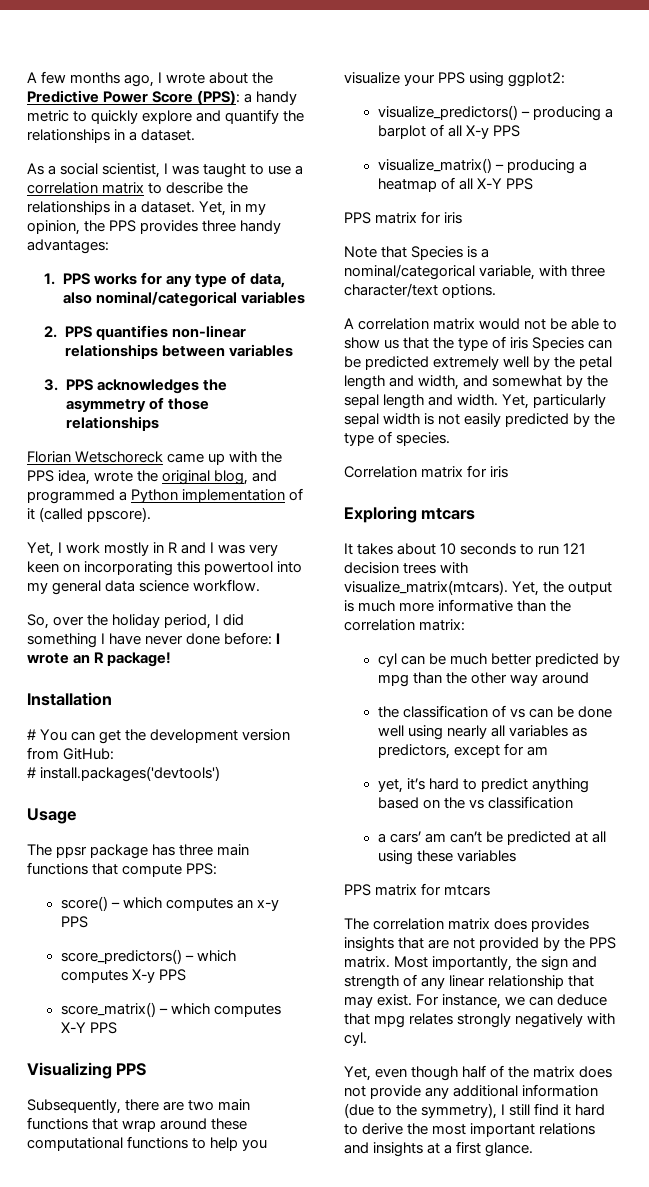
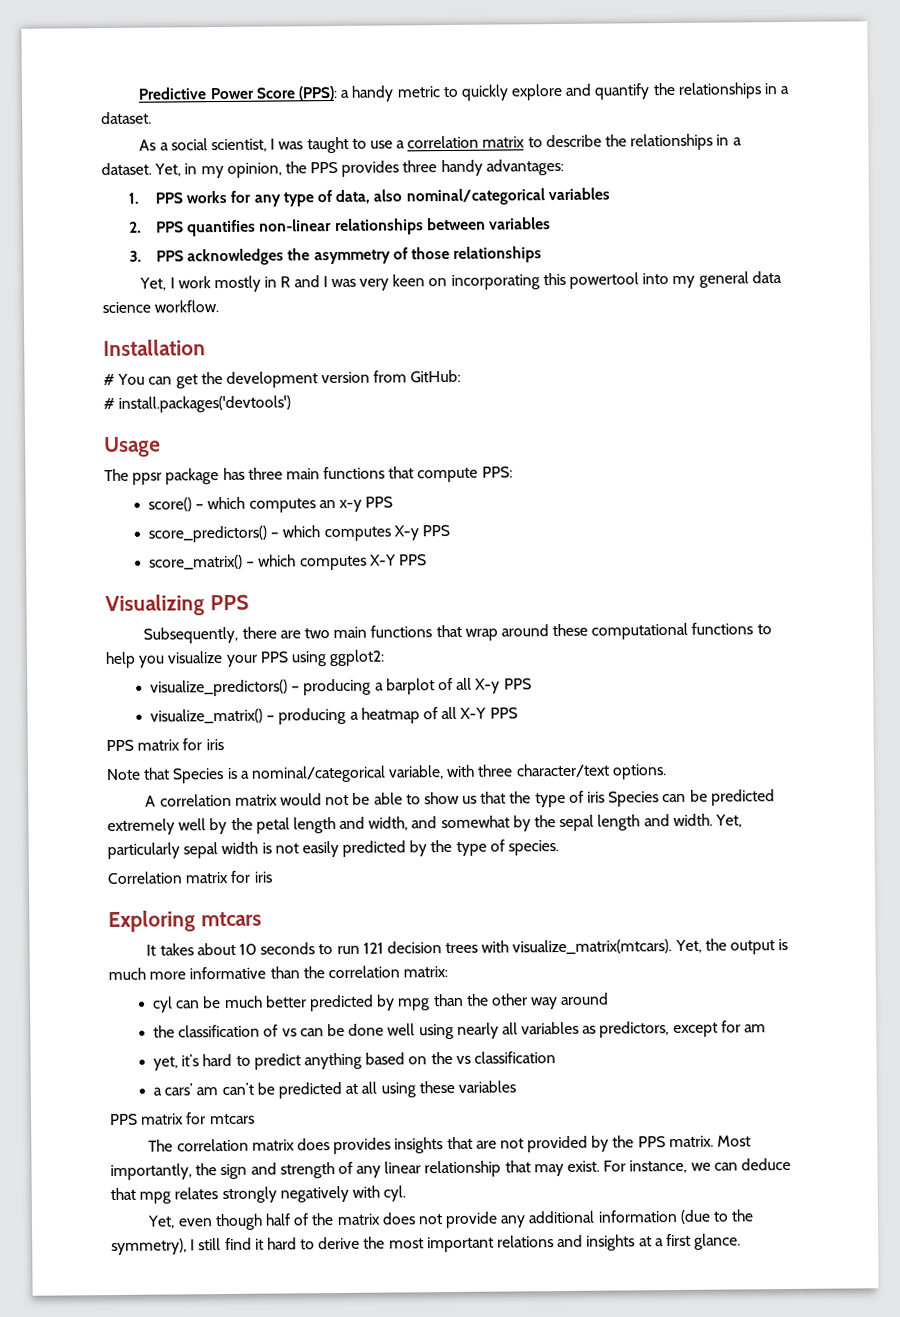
- A few months ago, I wrote about the Predictive Power Score (PPS): a handy metric to quickly explore and quantify the relationships in a dataset.
+ Predictive Power Score (PPS): a handy metric to quickly explore and quantify the relationships in a dataset.
- Florian Wetschoreck came up with the PPS idea, wrote the original blog, and programmed a Python implementation of it (called ppscore).
- So, over the holiday period, I did something I have never done before: I wrote an R package!

